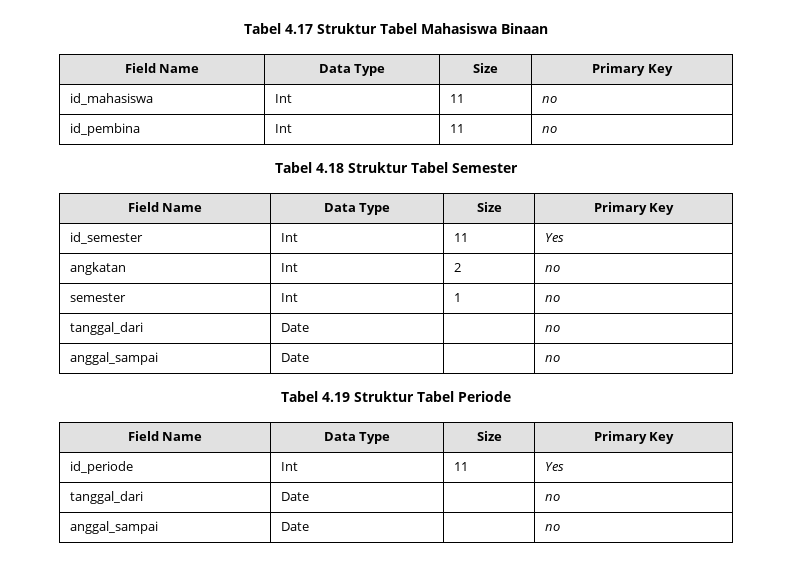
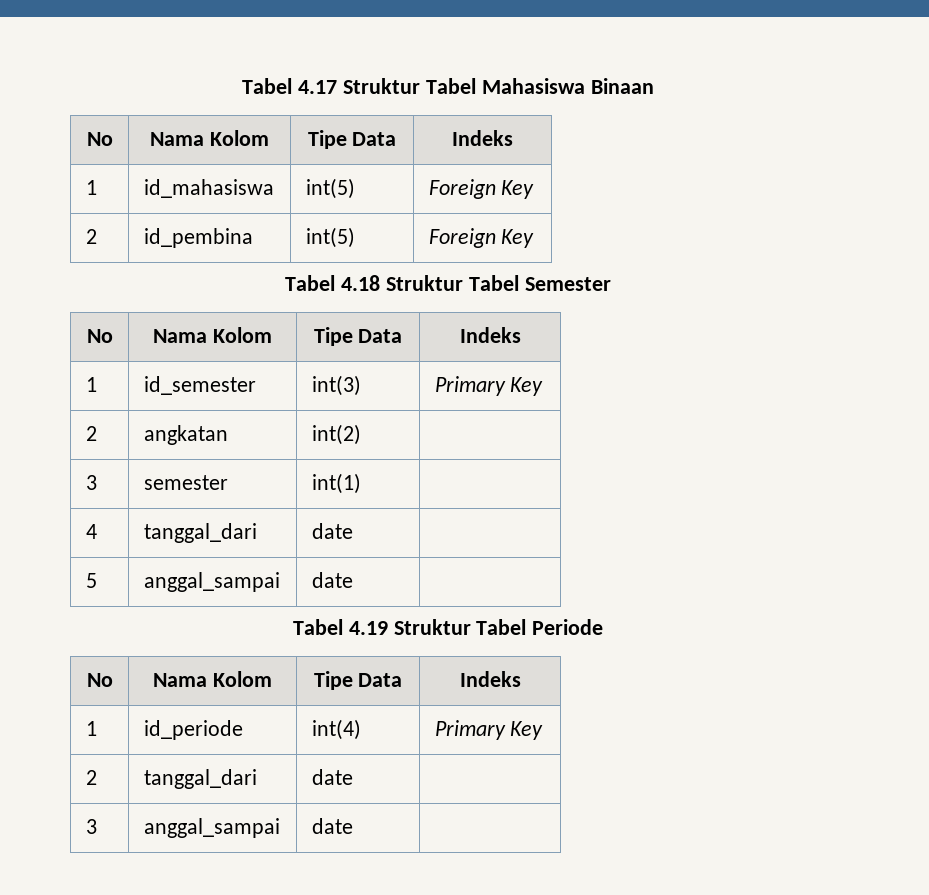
  Tabel 4.17 Struktur Tabel Mahasiswa Binaan
- Field Name | Data Type | Size | Primary Key
- id_mahasiswa | Int | 11 | no
- id_pembina | Int | 11 | no
+ No | Nama Kolom | Tipe Data | Indeks
+ 1 | id_mahasiswa | int(5) | Foreign Key
+ 2 | id_pembina | int(5) | Foreign Key
  Tabel 4.18 Struktur Tabel Semester
- Field Name | Data Type | Size | Primary Key
- id_semester | Int | 11 | Yes
- angkatan | Int | 2 | no
- semester | Int | 1 | no
- tanggal_dari | Date | | no
- anggal_sampai | Date | | no
+ No | Nama Kolom | Tipe Data | Indeks
+ 1 | id_semester | int(3) | Primary Key
+ 2 | angkatan | int(2) |
+ 3 | semester | int(1) |
+ 4 | tanggal_dari | date |
+ 5 | anggal_sampai | date |
  Tabel 4.19 Struktur Tabel Periode
- Field Name | Data Type | Size | Primary Key
- id_periode | Int | 11 | Yes
- tanggal_dari | Date | | no
- anggal_sampai | Date | | no
+ No | Nama Kolom | Tipe Data | Indeks
+ 1 | id_periode | int(4) | Primary Key
+ 2 | tanggal_dari | date |
+ 3 | anggal_sampai | date |

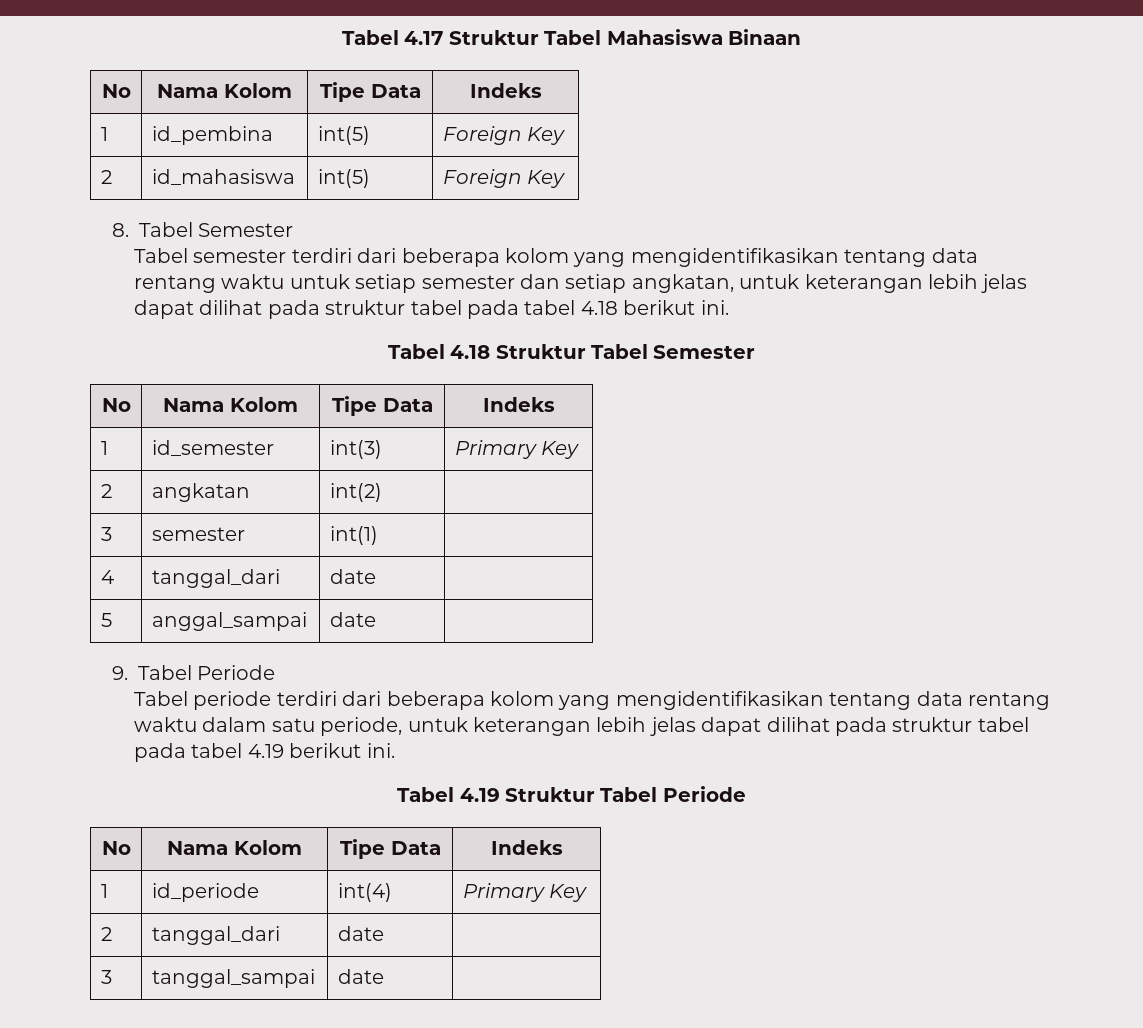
- 1 | id_mahasiswa | int(5) | Foreign Key
+ 1 | id_pembina | int(5) | Foreign Key
- 2 | id_pembina | int(5) | Foreign Key
+ 2 | id_mahasiswa | int(5) | Foreign Key
+ 8. Tabel Semester
+ Tabel semester terdiri dari beberapa kolom yang mengidentifikasikan tentang data rentang waktu untuk setiap semester dan setiap angkatan, untuk keterangan lebih jelas dapat dilihat pada struktur tabel pada tabel 4.18 berikut ini.
+ 9. Tabel Periode
+ Tabel periode terdiri dari beberapa kolom yang mengidentifikasikan tentang data rentang waktu dalam satu periode, untuk keterangan lebih jelas dapat dilihat pada struktur tabel pada tabel 4.19 berikut ini.
- 3 | anggal_sampai | date |
+ 3 | tanggal_sampai | date |

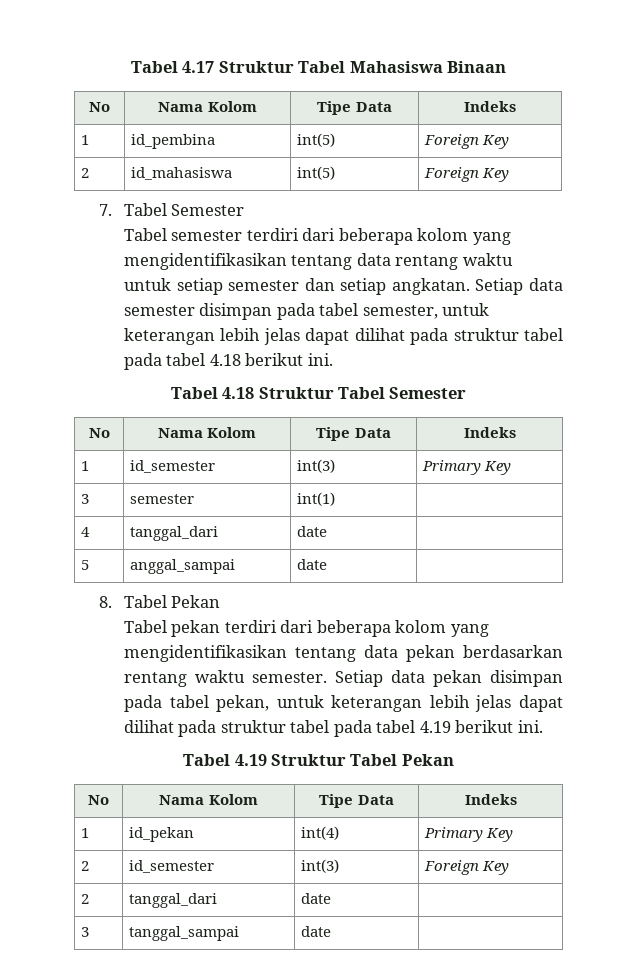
- 8. Tabel Semester
+ 7. Tabel Semester
- Tabel semester terdiri dari beberapa kolom yang mengidentifikasikan tentang data rentang waktu untuk setiap semester dan setiap angkatan, untuk keterangan lebih jelas dapat dilihat pada struktur tabel pada tabel 4.18 berikut ini.
+ Tabel semester terdiri dari beberapa kolom yang mengidentifikasikan tentang data rentang waktu untuk setiap semester dan setiap angkatan. Setiap data semester disimpan pada tabel semester, untuk keterangan lebih jelas dapat dilihat pada struktur tabel pada tabel 4.18 berikut ini.
- 2 | angkatan | int(2) |
- 9. Tabel Periode
- Tabel periode terdiri dari beberapa kolom yang mengidentifikasikan tentang data rentang waktu dalam satu periode, untuk keterangan lebih jelas dapat dilihat pada struktur tabel pada tabel 4.19 berikut ini.
+ 8. Tabel Pekan
+ Tabel pekan terdiri dari beberapa kolom yang mengidentifikasikan tentang data pekan berdasarkan rentang waktu semester. Setiap data pekan disimpan pada tabel pekan, untuk keterangan lebih jelas dapat dilihat pada struktur tabel pada tabel 4.19 berikut ini.
- Tabel 4.19 Struktur Tabel Periode
+ Tabel 4.19 Struktur Tabel Pekan
  No | Nama Kolom | Tipe Data | Indeks
- 1 | id_periode | int(4) | Primary Key
+ 1 | id_pekan | int(4) | Primary Key
+ 2 | id_semester | int(3) | Foreign Key

